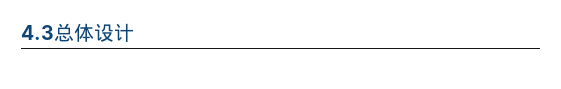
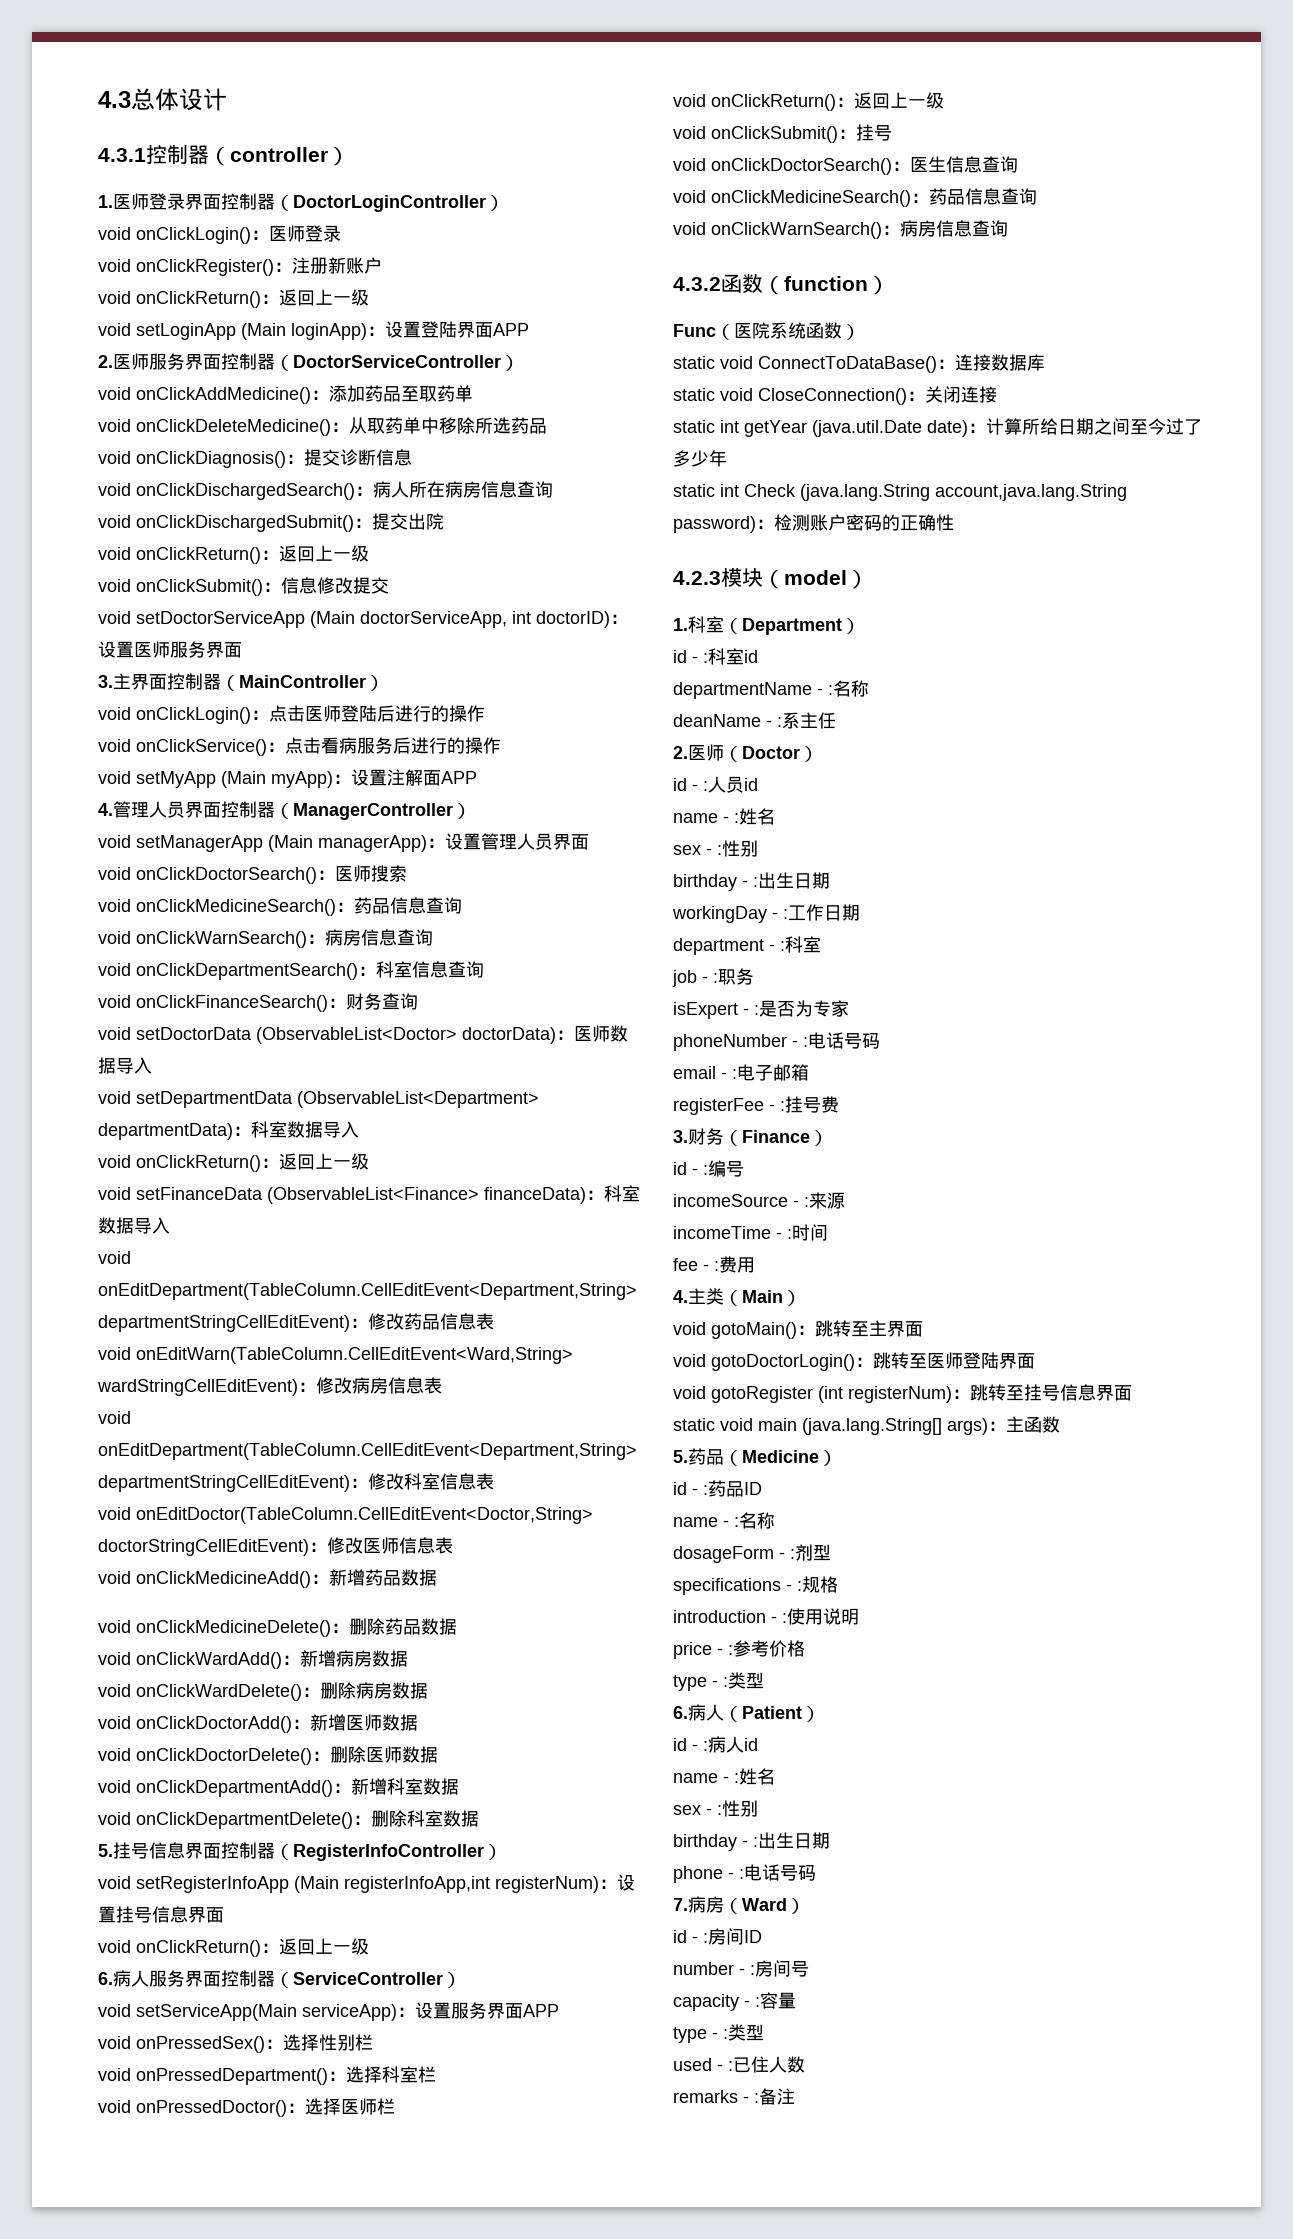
+ 4.3.1控制器（controller）
+ 1.医师登录界面控制器（DoctorLoginController）
+ void onClickLogin()：医师登录
+ void onClickRegister()：注册新账户
+ void onClickReturn()：返回上一级
+ void setLoginApp (Main loginApp)：设置登陆界面APP
+ 2.医师服务界面控制器（DoctorServiceController）
+ void onClickAddMedicine()：添加药品至取药单
+ void onClickDeleteMedicine()：从取药单中移除所选药品
+ void onClickDiagnosis()：提交诊断信息
+ void onClickDischargedSearch()：病人所在病房信息查询
+ void onClickDischargedSubmit()：提交出院
+ void onClickReturn()：返回上一级
+ void onClickSubmit()：信息修改提交
+ void setDoctorServiceApp (Main doctorServiceApp, int doctorID)：设置医师服务界面
+ 3.主界面控制器（MainController）
+ void onClickLogin()：点击医师登陆后进行的操作
+ void onClickService()：点击看病服务后进行的操作
+ void setMyApp (Main myApp)：设置注解面APP
+ 4.管理人员界面控制器（ManagerController）
+ void setManagerApp (Main managerApp)：设置管理人员界面
+ void onClickDoctorSearch()：医师搜索
+ void onClickMedicineSearch()：药品信息查询
+ void onClickWarnSearch()：病房信息查询
+ void onClickDepartmentSearch()：科室信息查询
+ void onClickFinanceSearch()：财务查询
+ void setDoctorData (ObservableList<Doctor> doctorData)：医师数据导入
+ void setDepartmentData (ObservableList<Department> departmentData)：科室数据导入
+ void onClickReturn()：返回上一级
+ void setFinanceData (ObservableList<Finance> financeData)：科室数据导入
+ void onEditDepartment(TableColumn.CellEditEvent<Department,String> departmentStringCellEditEvent)：修改药品信息表
+ void onEditWarn(TableColumn.CellEditEvent<Ward,String> wardStringCellEditEvent)：修改病房信息表
+ void onEditDepartment(TableColumn.CellEditEvent<Department,String> departmentStringCellEditEvent)：修改科室信息表
+ void onEditDoctor(TableColumn.CellEditEvent<Doctor,String> doctorStringCellEditEvent)：修改医师信息表
+ void onClickMedicineAdd()：新增药品数据
+ void onClickMedicineDelete()：删除药品数据
+ void onClickWardAdd()：新增病房数据
+ void onClickWardDelete()：删除病房数据
+ void onClickDoctorAdd()：新增医师数据
+ void onClickDoctorDelete()：删除医师数据
+ void onClickDepartmentAdd()：新增科室数据
+ void onClickDepartmentDelete()：删除科室数据
+ 5.挂号信息界面控制器（RegisterInfoController）
+ void setRegisterInfoApp (Main registerInfoApp,int registerNum)：设置挂号信息界面
+ void onClickReturn()：返回上一级
+ 6.病人服务界面控制器（ServiceController）
+ void setServiceApp(Main serviceApp)：设置服务界面APP
+ void onPressedSex()：选择性别栏
+ void onPressedDepartment()：选择科室栏
+ void onPressedDoctor()：选择医师栏
+ void onClickReturn()：返回上一级
+ void onClickSubmit()：挂号
+ void onClickDoctorSearch()：医生信息查询
+ void onClickMedicineSearch()：药品信息查询
+ void onClickWarnSearch()：病房信息查询
+ 4.3.2函数（function）
+ Func（医院系统函数）
+ static void ConnectToDataBase()：连接数据库
+ static void CloseConnection()：关闭连接
+ static int getYear (java.util.Date date)：计算所给日期之间至今过了多少年
+ static int Check (java.lang.String account,java.lang.String password)：检测账户密码的正确性
+ 4.2.3模块（model）
+ 1.科室（Department）
+ id - :科室id
+ departmentName - :名称
+ deanName - :系主任
+ 2.医师（Doctor）
+ id - :人员id
+ name - :姓名
+ sex - :性别
+ birthday - :出生日期
+ workingDay - :工作日期
+ department - :科室
+ job - :职务
+ isExpert - :是否为专家
+ phoneNumber - :电话号码
+ email - :电子邮箱
+ registerFee - :挂号费
+ 3.财务（Finance）
+ id - :编号
+ incomeSource - :来源
+ incomeTime - :时间
+ fee - :费用
+ 4.主类（Main）
+ void gotoMain()：跳转至主界面
+ void gotoDoctorLogin()：跳转至医师登陆界面
+ void gotoRegister (int registerNum)：跳转至挂号信息界面
+ static void main (java.lang.String[] args)：主函数
+ 5.药品（Medicine）
+ id - :药品ID
+ name - :名称
+ dosageForm - :剂型
+ specifications - :规格
+ introduction - :使用说明
+ price - :参考价格
+ type - :类型
+ 6.病人（Patient）
+ id - :病人id
+ name - :姓名
+ sex - :性别
+ birthday - :出生日期
+ phone - :电话号码
+ 7.病房（Ward）
+ id - :房间ID
+ number - :房间号
+ capacity - :容量
+ type - :类型
+ used - :已住人数
+ remarks - :备注

